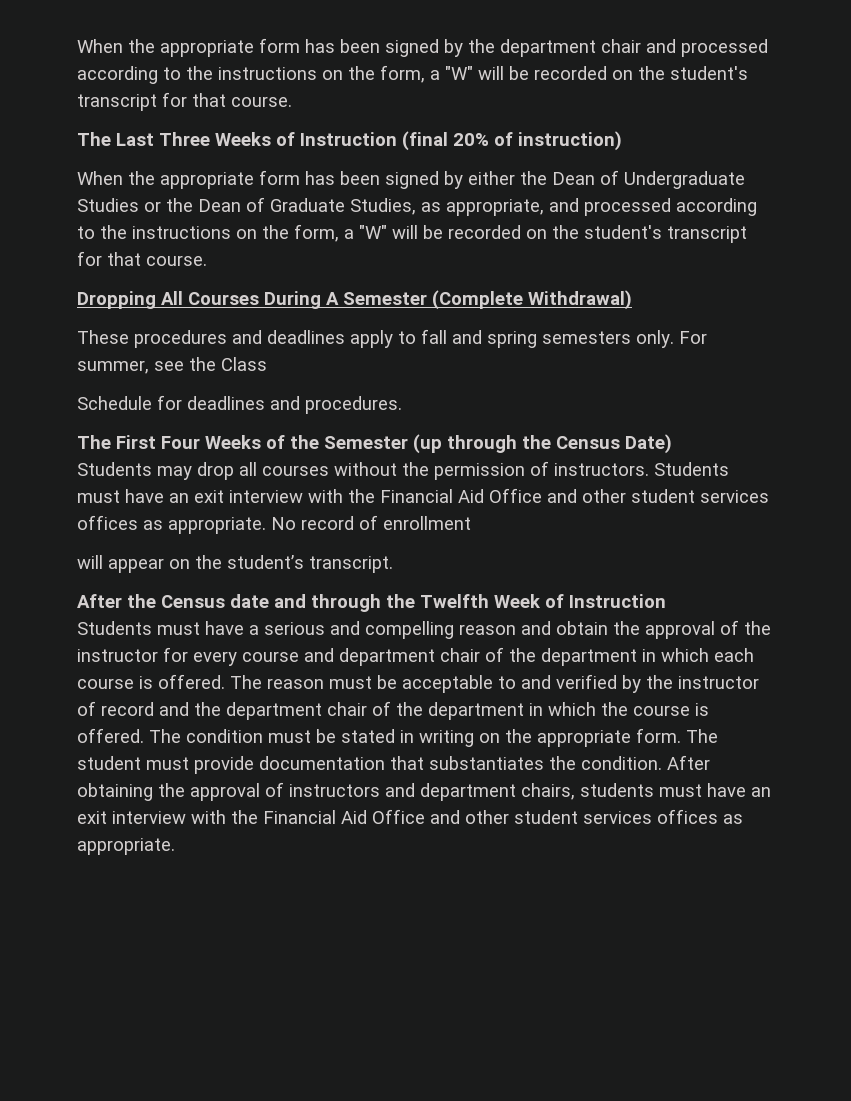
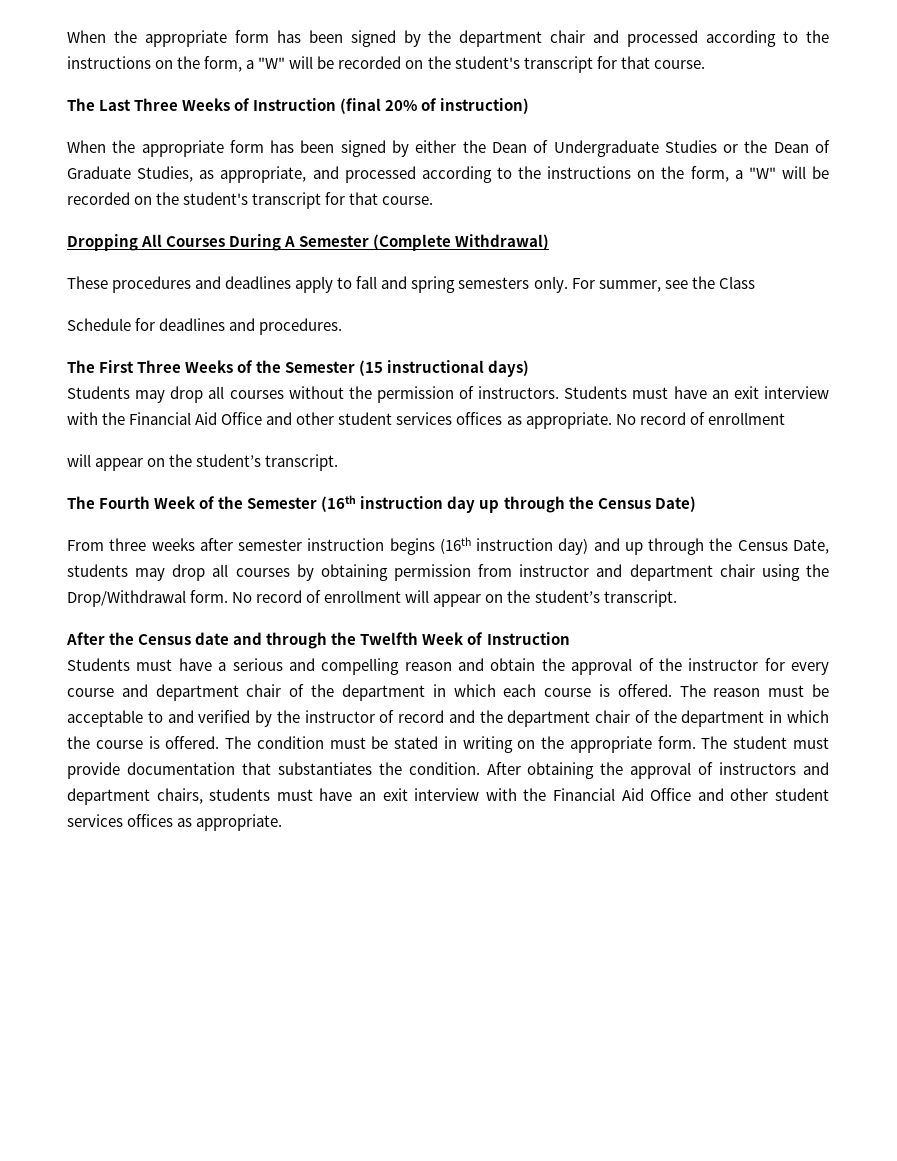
- The First Four Weeks of the Semester (up through the Census Date)
+ The First Three Weeks of the Semester (15 instructional days)
+ The Fourth Week of the Semester (16th instruction day up through the Census Date)
+ From three weeks after semester instruction begins (16th instruction day) and up through the Census Date, students may drop all courses by obtaining permission from instructor and department chair using the Drop/Withdrawal form. No record of enrollment will appear on the student’s transcript.

